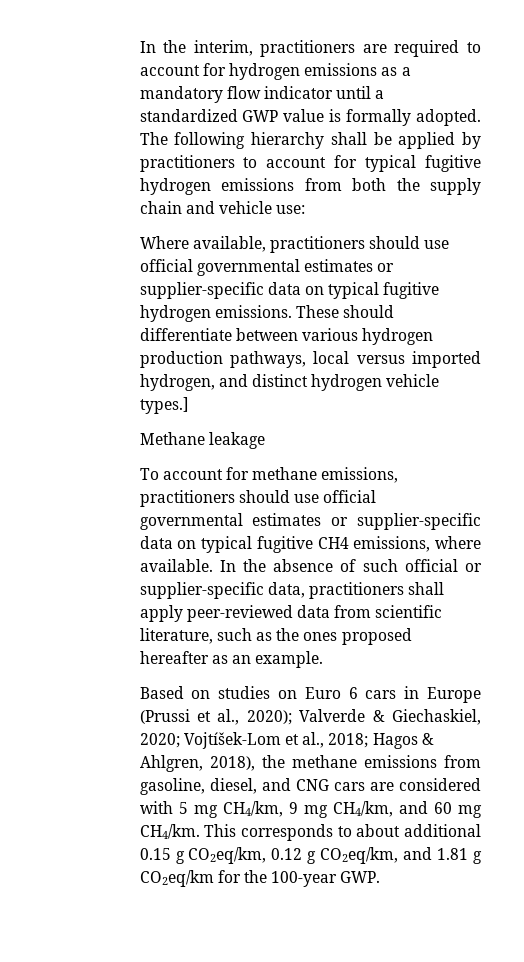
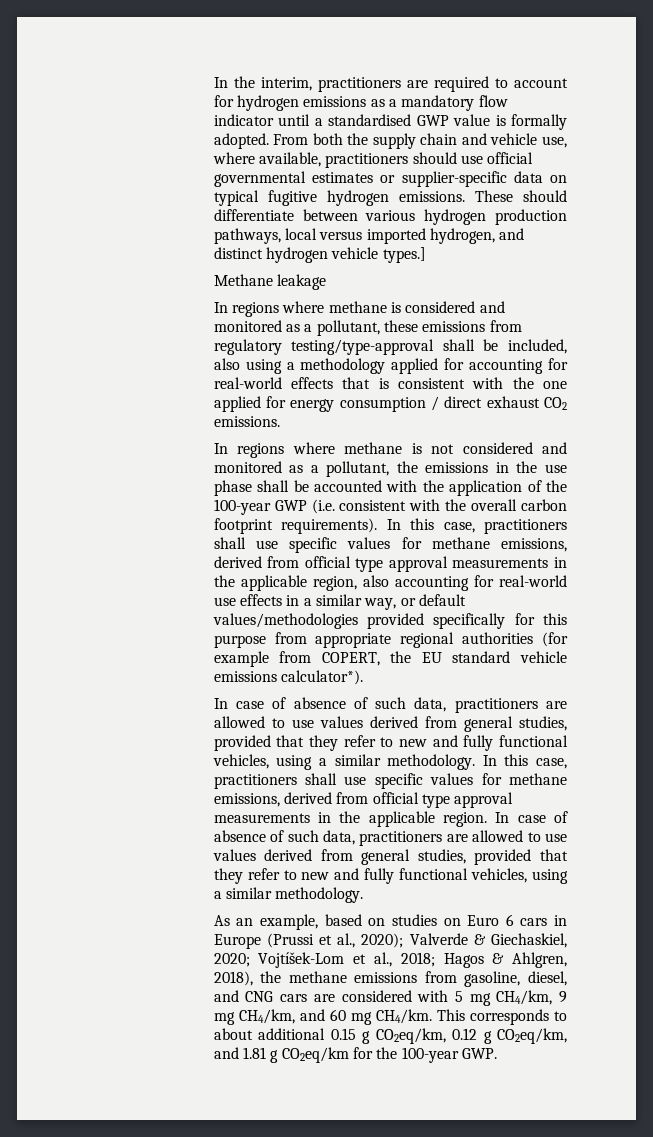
- In the interim, practitioners are required to account for hydrogen emissions as a mandatory flow indicator until a standardized GWP value is formally adopted.
+ In the interim, practitioners are required to account for hydrogen emissions as a mandatory flow indicator until a standardised GWP value is formally adopted.
- The following hierarchy shall be applied by practitioners to account for typical fugitive hydrogen emissions from both the supply chain and vehicle use:
- Where available, practitioners should use official governmental estimates or supplier-specific data on typical fugitive hydrogen emissions.
+ From both the supply chain and vehicle use, where available, practitioners should use official governmental estimates or supplier-specific data on typical fugitive hydrogen emissions.
- To account for methane emissions, practitioners should use official governmental estimates or supplier-specific data on typical fugitive CH4 emissions, where available. In the absence of such official or supplier-specific data, practitioners shall apply peer-reviewed data from scientific literature, such as the ones proposed hereafter as an example.
- Based on studies on Euro 6 cars in Europe (Prussi et al., 2020); Valverde & Giechaskiel, 2020; Vojtíšek-Lom et al., 2018; Hagos & Ahlgren, 2018), the methane emissions from gasoline, diesel, and CNG cars are considered with 5 mg CH4/km, 9 mg CH4/km, and 60 mg CH4/km.
+ In regions where methane is considered and monitored as a pollutant, these emissions from regulatory testing/type-approval shall be included, also using a methodology applied for accounting for real-world effects that is consistent with the one applied for energy consumption / direct exhaust CO2 emissions.
+ In regions where methane is not considered and monitored as a pollutant, the emissions in the use phase shall be accounted with the application of the 100-year GWP (i.e. consistent with the overall carbon footprint requirements). In this case, practitioners shall use specific values for methane emissions, derived from official type approval measurements in the applicable region, also accounting for real-world use effects in a similar way, or default values/methodologies provided specifically for this purpose from appropriate regional authorities (for example from COPERT, the EU standard vehicle emissions calculator*).
+ In case of absence of such data, practitioners are allowed to use values derived from general studies, provided that they refer to new and fully functional vehicles, using a similar methodology. In this case, practitioners shall use specific values for methane emissions, derived from official type approval measurements in the applicable region. In case of absence of such data, practitioners are allowed to use values derived from general studies, provided that they refer to new and fully functional vehicles, using a similar methodology.
+ As an example, based on studies on Euro 6 cars in Europe (Prussi et al., 2020); Valverde & Giechaskiel, 2020; Vojtíšek-Lom et al., 2018; Hagos & Ahlgren, 2018), the methane emissions from gasoline, diesel, and CNG cars are considered with 5 mg CH4/km, 9 mg CH4/km, and 60 mg CH4/km.

